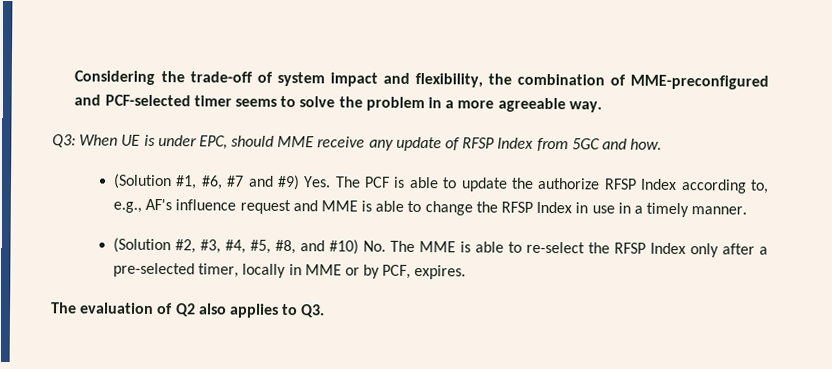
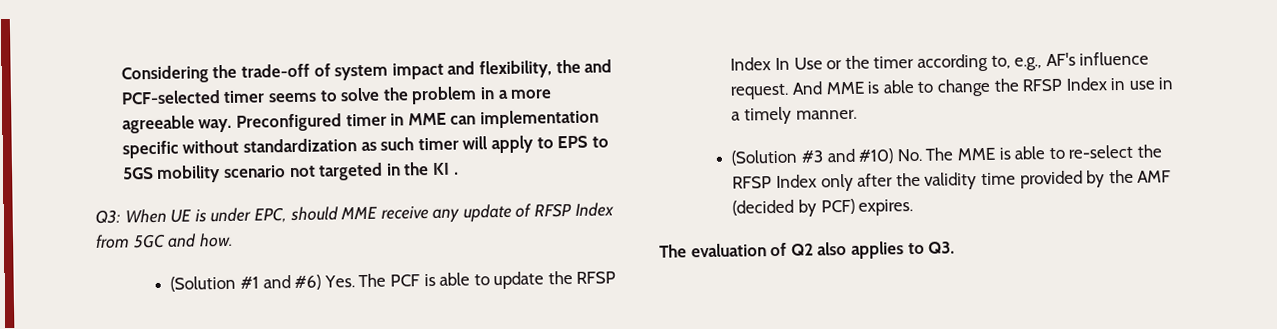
- Considering the trade-off of system impact and flexibility, the combination of MME-preconfigured and PCF-selected timer seems to solve the problem in a more agreeable way.
+ Considering the trade-off of system impact and flexibility, the and PCF-selected timer seems to solve the problem in a more agreeable way. Preconfigured timer in MME can implementation specific without standardization as such timer will apply to EPS to 5GS mobility scenario not targeted in the KI .
- (Solution #1, #6, #7 and #9) Yes. The PCF is able to update the authorize RFSP Index according to, e.g., AF's influence request and MME is able to change the RFSP Index in use in a timely manner.
+ (Solution #1 and #6) Yes. The PCF is able to update the RFSP Index In Use or the timer according to, e.g., AF's influence request. And MME is able to change the RFSP Index in use in a timely manner.
- (Solution #2, #3, #4, #5, #8, and #10) No. The MME is able to re-select the RFSP Index only after a pre-selected timer, locally in MME or by PCF, expires.
+ (Solution #3 and #10) No. The MME is able to re-select the RFSP Index only after the validity time provided by the AMF (decided by PCF) expires.

